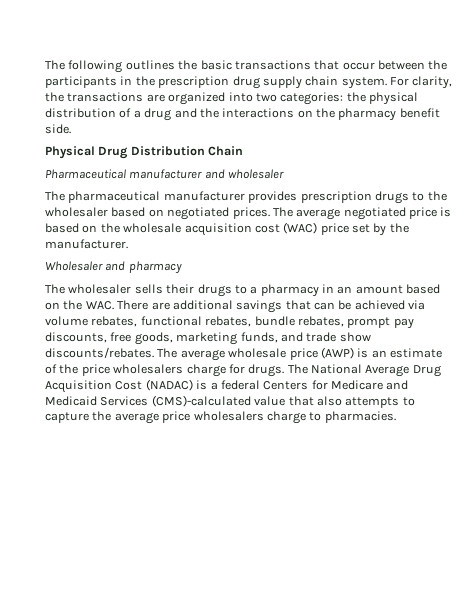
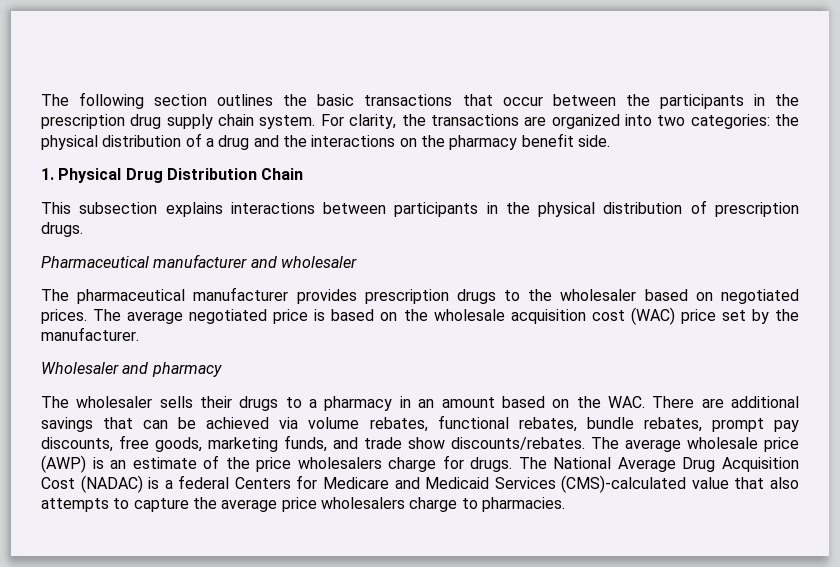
- The following outlines the basic transactions that occur between the participants in the prescription drug supply chain system.
+ The following section outlines the basic transactions that occur between the participants in the prescription drug supply chain system.
- Physical Drug Distribution Chain
+ 1. Physical Drug Distribution Chain
+ This subsection explains interactions between participants in the physical distribution of prescription drugs.

